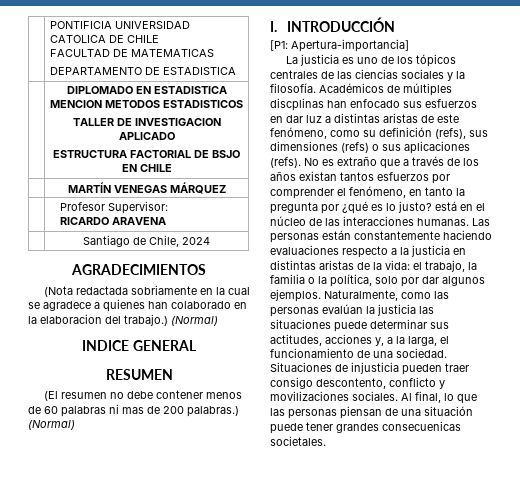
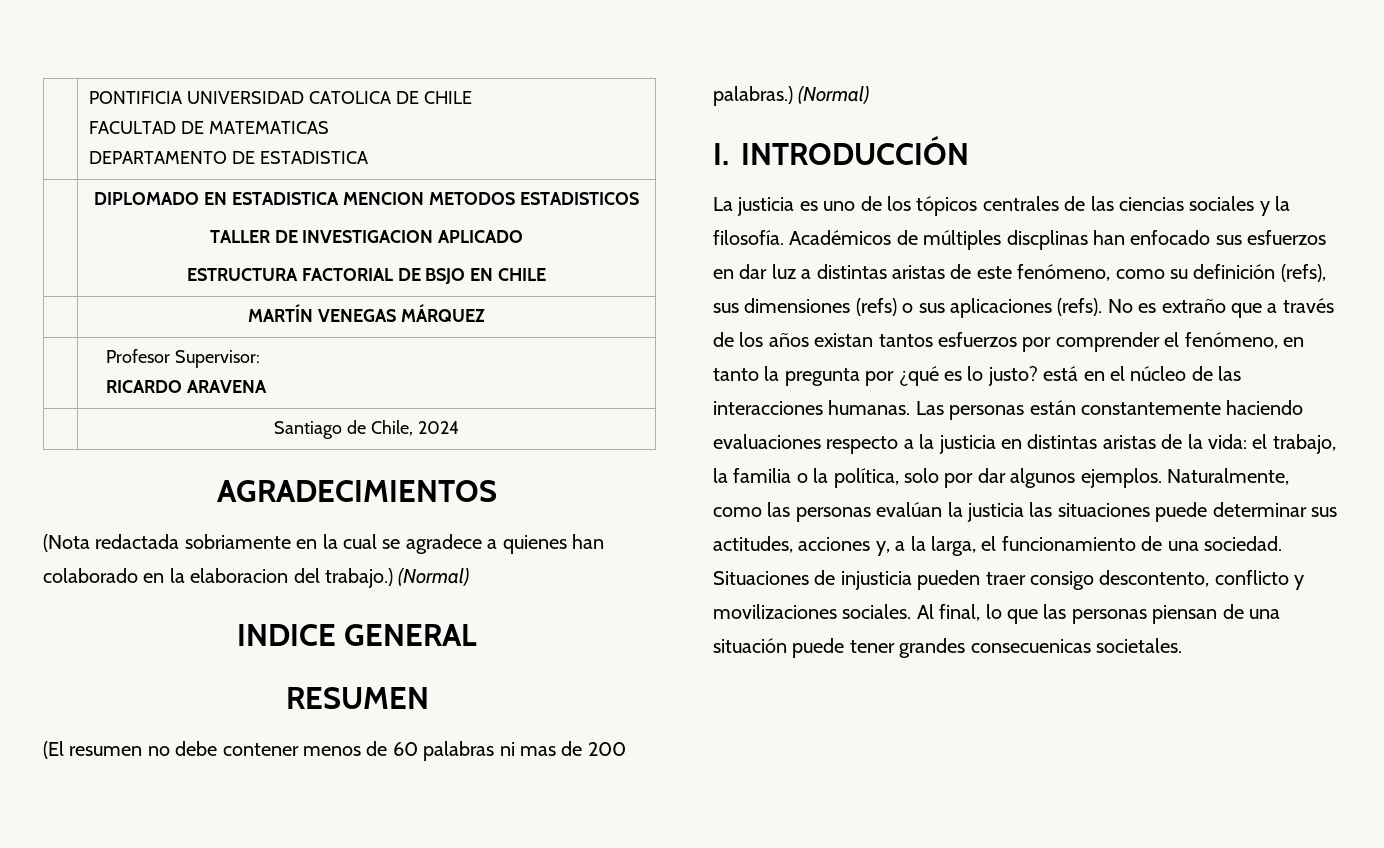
- [P1: Apertura-importancia]

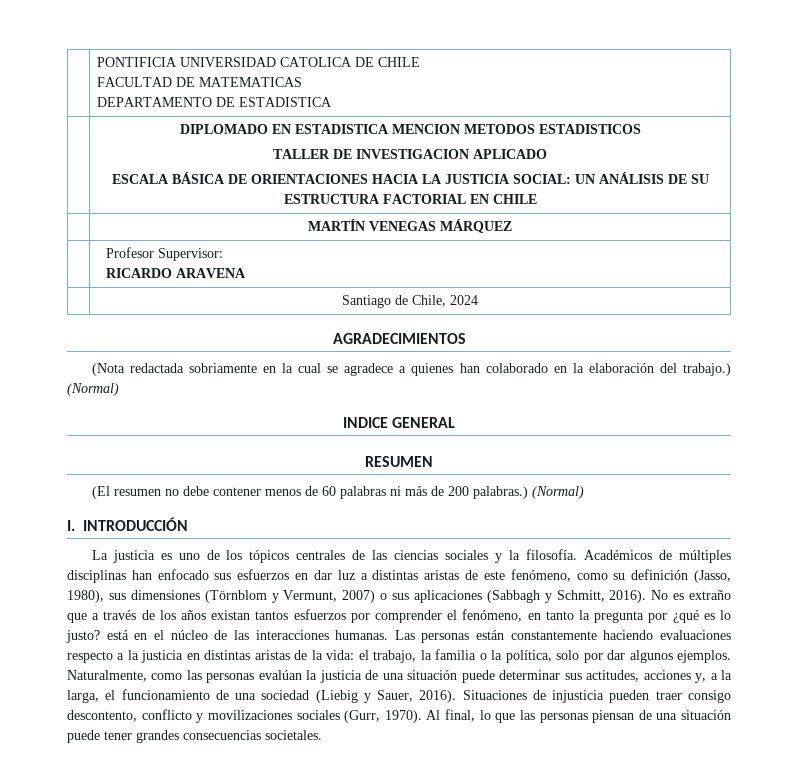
  | DIPLOMADO EN ESTADISTICA MENCION METODOS ESTADISTICOS
  TALLER DE INVESTIGACION APLICADO
- ESTRUCTURA FACTORIAL DE BSJO EN CHILE
+ ESCALA BÁSICA DE ORIENTACIONES HACIA LA JUSTICIA SOCIAL: UN ANÁLISIS DE SU ESTRUCTURA FACTORIAL EN CHILE
- (Nota redactada sobriamente en la cual se agradece a quienes han colaborado en la elaboracion del trabajo.)
+ (Nota redactada sobriamente en la cual se agradece a quienes han colaborado en la elaboración del trabajo.)
- (El resumen no debe contener menos de 60 palabras ni mas de 200 palabras.)
+ (El resumen no debe contener menos de 60 palabras ni más de 200 palabras.)
- Académicos de múltiples discplinas han enfocado sus esfuerzos en dar luz a distintas aristas de este fenómeno, como su definición (refs), sus dimensiones (refs) o sus aplicaciones (refs).
+ Académicos de múltiples disciplinas han enfocado sus esfuerzos en dar luz a distintas aristas de este fenómeno, como su definición (Jasso, 1980), sus dimensiones (Törnblom y Vermunt, 2007) o sus aplicaciones (Sabbagh y Schmitt, 2016).
- Naturalmente, como las personas evalúan la justicia las situaciones puede determinar sus actitudes, acciones y, a la larga, el funcionamiento de una sociedad.
+ Naturalmente, como las personas evalúan la justicia de una situación puede determinar sus actitudes, acciones y, a la larga, el funcionamiento de una sociedad (Liebig y Sauer, 2016).
- Situaciones de injusticia pueden traer consigo descontento, conflicto y movilizaciones sociales.
+ Situaciones de injusticia pueden traer consigo descontento, conflicto y movilizaciones sociales (Gurr, 1970).
- Al final, lo que las personas piensan de una situación puede tener grandes consecuenicas societales.
+ Al final, lo que las personas piensan de una situación puede tener grandes consecuencias societales.

